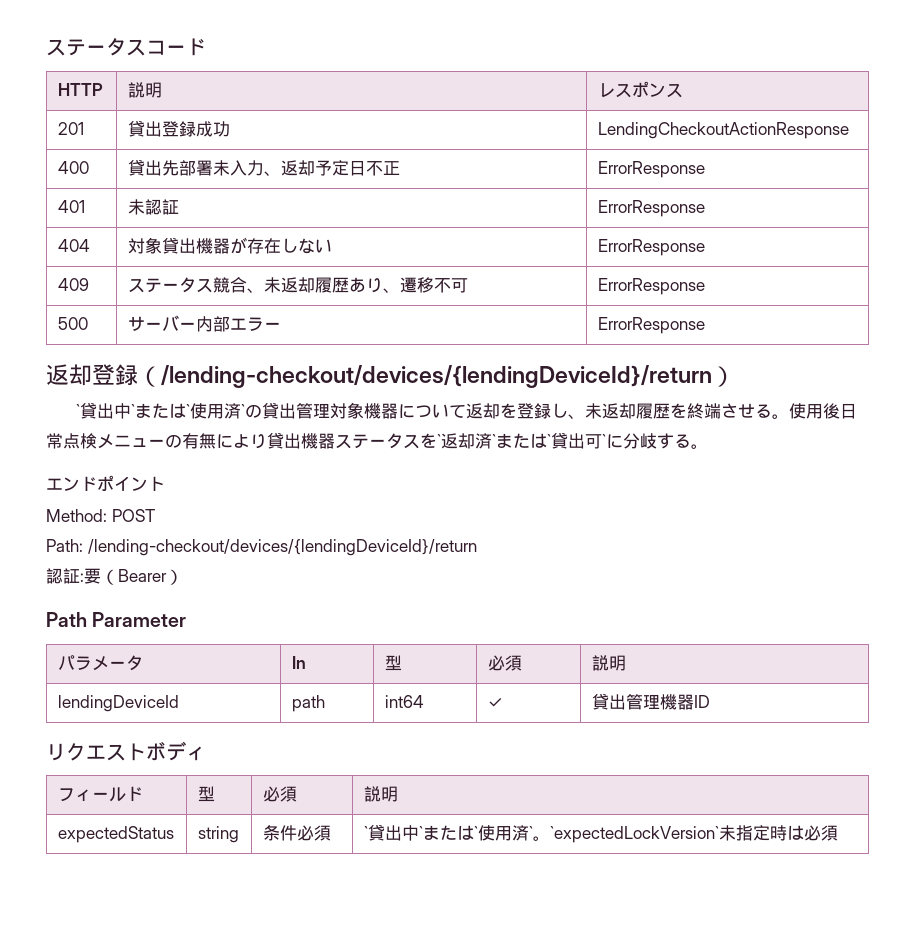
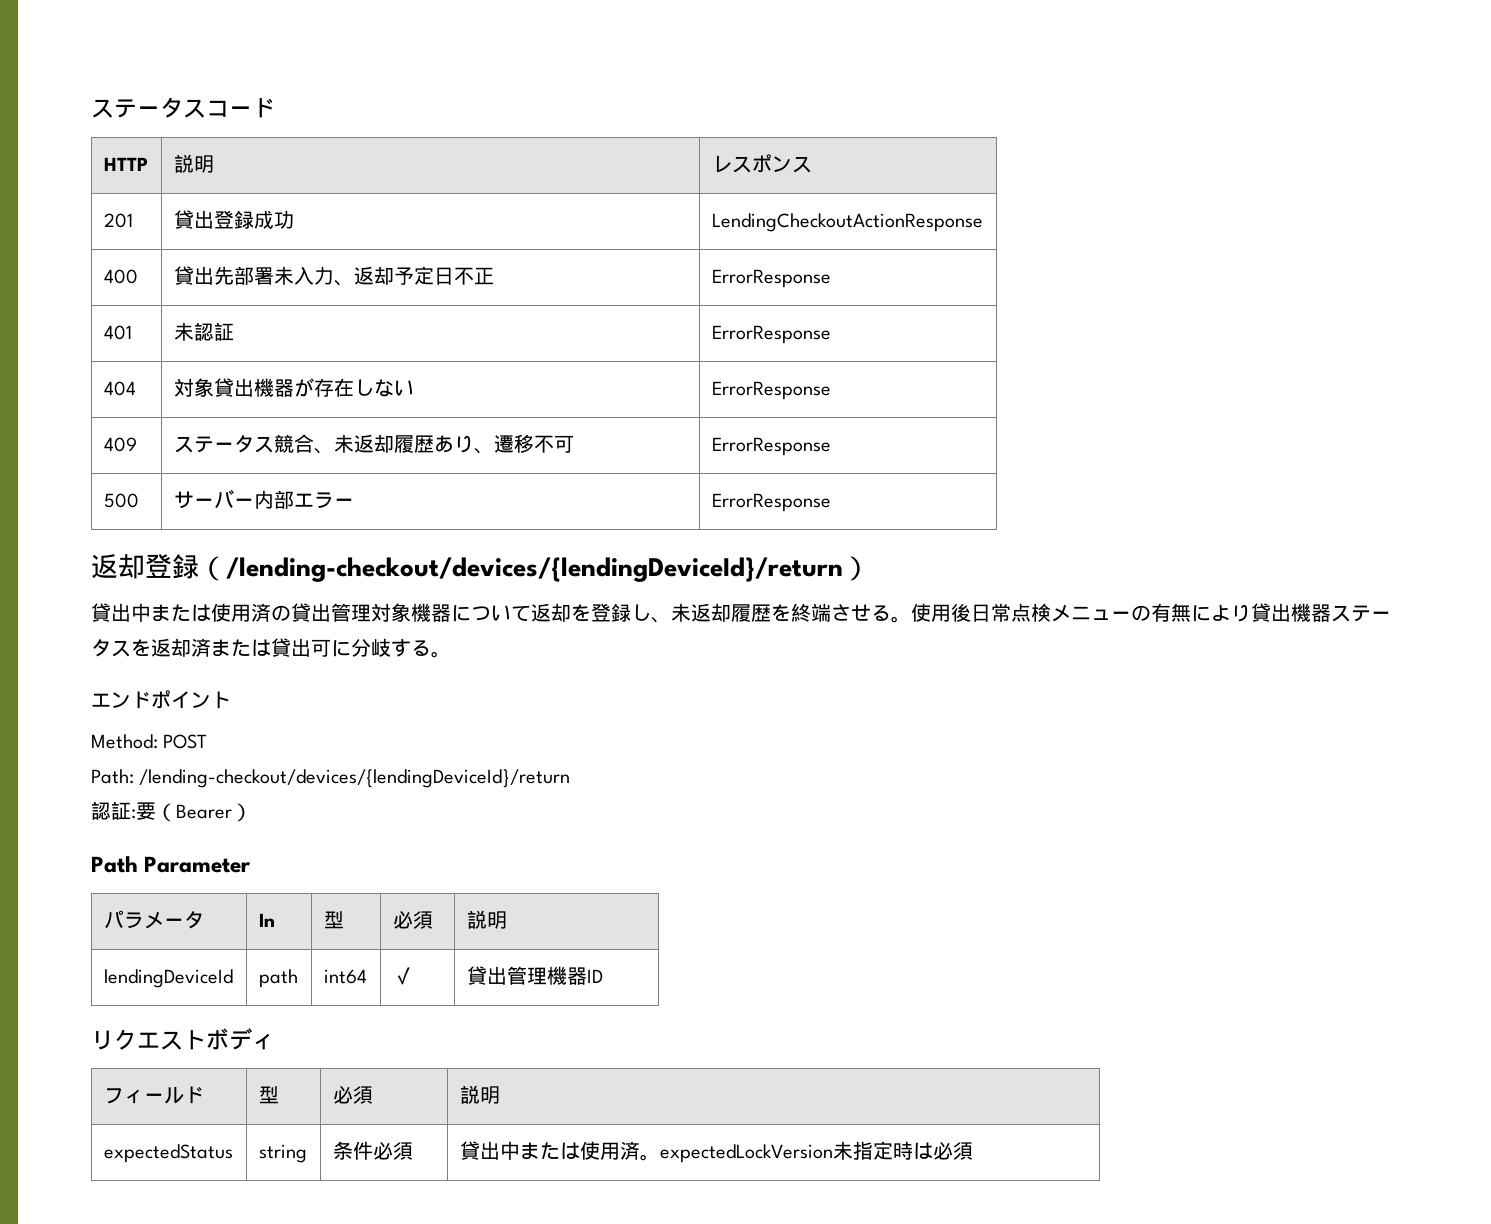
- `貸出中`または`使用済`の貸出管理対象機器について返却を登録し、未返却履歴を終端させる。
+ 貸出中または使用済の貸出管理対象機器について返却を登録し、未返却履歴を終端させる。
- 使用後日常点検メニューの有無により貸出機器ステータスを`返却済`または`貸出可`に分岐する。
+ 使用後日常点検メニューの有無により貸出機器ステータスを返却済または貸出可に分岐する。
- expectedStatus | string | 条件必須 | `貸出中`または`使用済`。`expectedLockVersion`未指定時は必須
+ expectedStatus | string | 条件必須 | 貸出中または使用済。expectedLockVersion未指定時は必須

